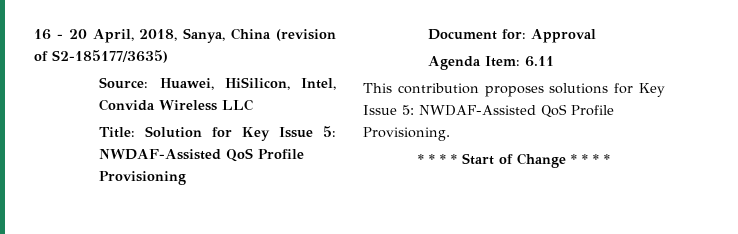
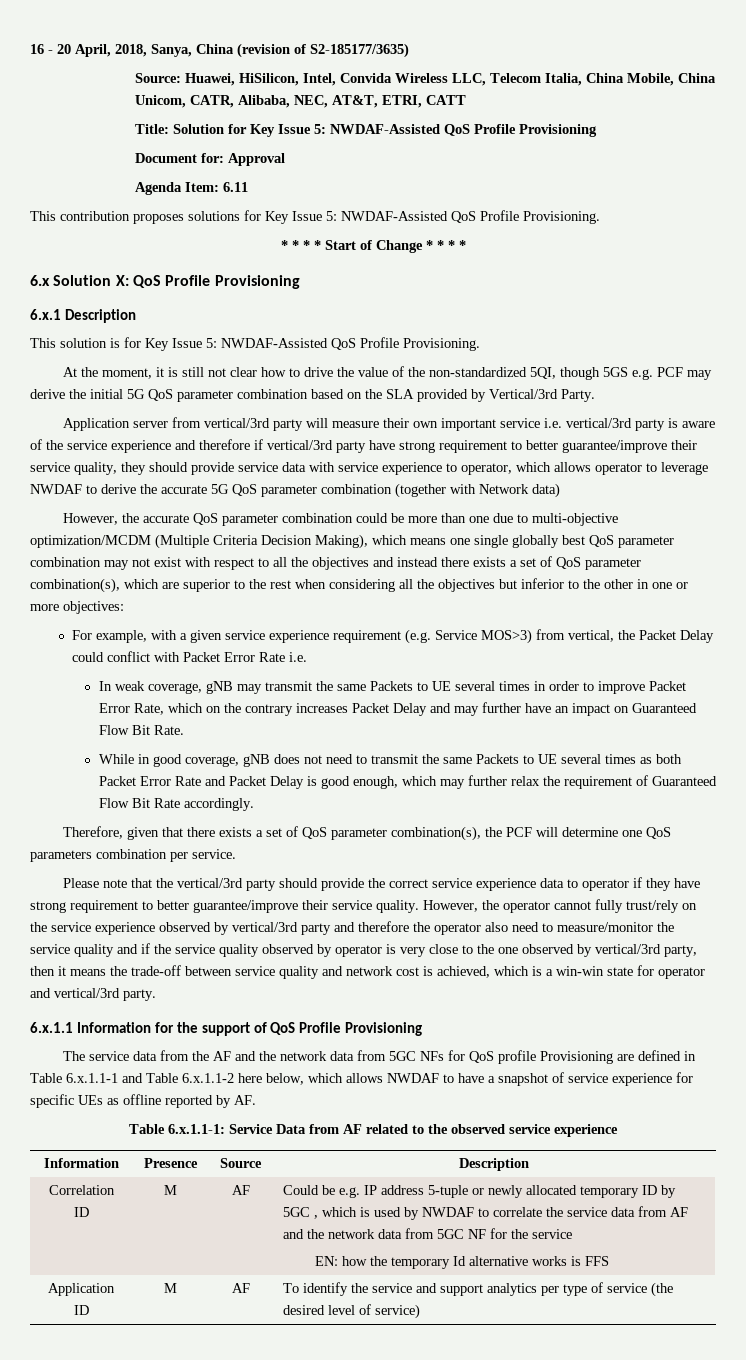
- Source: Huawei, HiSilicon, Intel, Convida Wireless LLC
+ Source: Huawei, HiSilicon, Intel, Convida Wireless LLC, Telecom Italia, China Mobile, China Unicom, CATR, Alibaba, NEC, AT&T, ETRI, CATT
+ 6.x Solution X: QoS Profile Provisioning
+ 6.x.1 Description
+ This solution is for Key Issue 5: NWDAF-Assisted QoS Profile Provisioning.
+ At the moment, it is still not clear how to drive the value of the non-standardized 5QI, though 5GS e.g. PCF may derive the initial 5G QoS parameter combination based on the SLA provided by Vertical/3rd Party.
+ Application server from vertical/3rd party will measure their own important service i.e. vertical/3rd party is aware of the service experience and therefore if vertical/3rd party have strong requirement to better guarantee/improve their service quality, they should provide service data with service experience to operator, which allows operator to leverage NWDAF to derive the accurate 5G QoS parameter combination (together with Network data)
+ However, the accurate QoS parameter combination could be more than one due to multi-objective optimization/MCDM (Multiple Criteria Decision Making), which means one single globally best QoS parameter combination may not exist with respect to all the objectives and instead there exists a set of QoS parameter combination(s), which are superior to the rest when considering all the objectives but inferior to the other in one or more objectives:
+ For example, with a given service experience requirement (e.g. Service MOS>3) from vertical, the Packet Delay could conflict with Packet Error Rate i.e.
+ In weak coverage, gNB may transmit the same Packets to UE several times in order to improve Packet Error Rate, which on the contrary increases Packet Delay and may further have an impact on Guaranteed Flow Bit Rate.
+ While in good coverage, gNB does not need to transmit the same Packets to UE several times as both Packet Error Rate and Packet Delay is good enough, which may further relax the requirement of Guaranteed Flow Bit Rate accordingly.
+ Therefore, given that there exists a set of QoS parameter combination(s), the PCF will determine one QoS parameters combination per service.
+ Please note that the vertical/3rd party should provide the correct service experience data to operator if they have strong requirement to better guarantee/improve their service quality. However, the operator cannot fully trust/rely on the service experience observed by vertical/3rd party and therefore the operator also need to measure/monitor the service quality and if the service quality observed by operator is very close to the one observed by vertical/3rd party, then it means the trade-off between service quality and network cost is achieved, which is a win-win state for operator and vertical/3rd party.
+ 6.x.1.1 Information for the support of QoS Profile Provisioning
+ The service data from the AF and the network data from 5GC NFs for QoS profile Provisioning are defined in Table 6.x.1.1-1 and Table 6.x.1.1-2 here below, which allows NWDAF to have a snapshot of service experience for specific UEs as offline reported by AF.
+ Table 6.x.1.1-1: Service Data from AF related to the observed service experience
+ Information | Presence | Source | Description
+ Correlation ID | M | AF | Could be e.g. IP address 5-tuple or newly allocated temporary ID by 5GC , which is used by NWDAF to correlate the service data from AF and the network data from 5GC NF for the service
+ EN: how the temporary Id alternative works is FFS
+ Application ID | M | AF | To identify the service and support analytics per type of service (the desired level of service)

